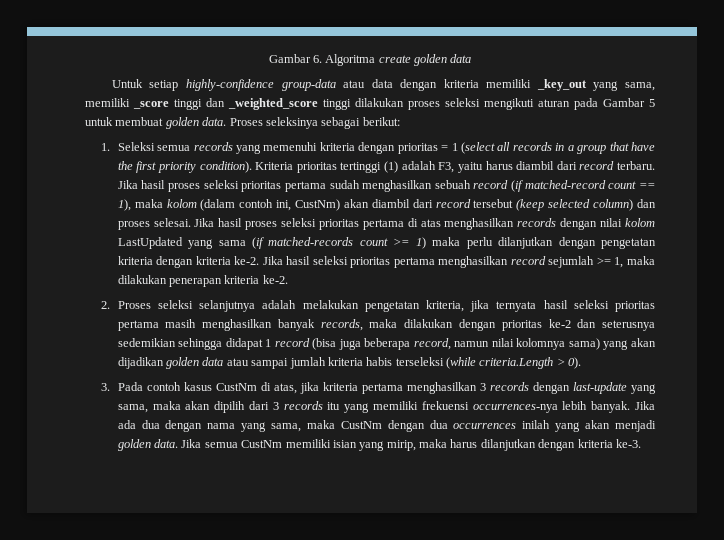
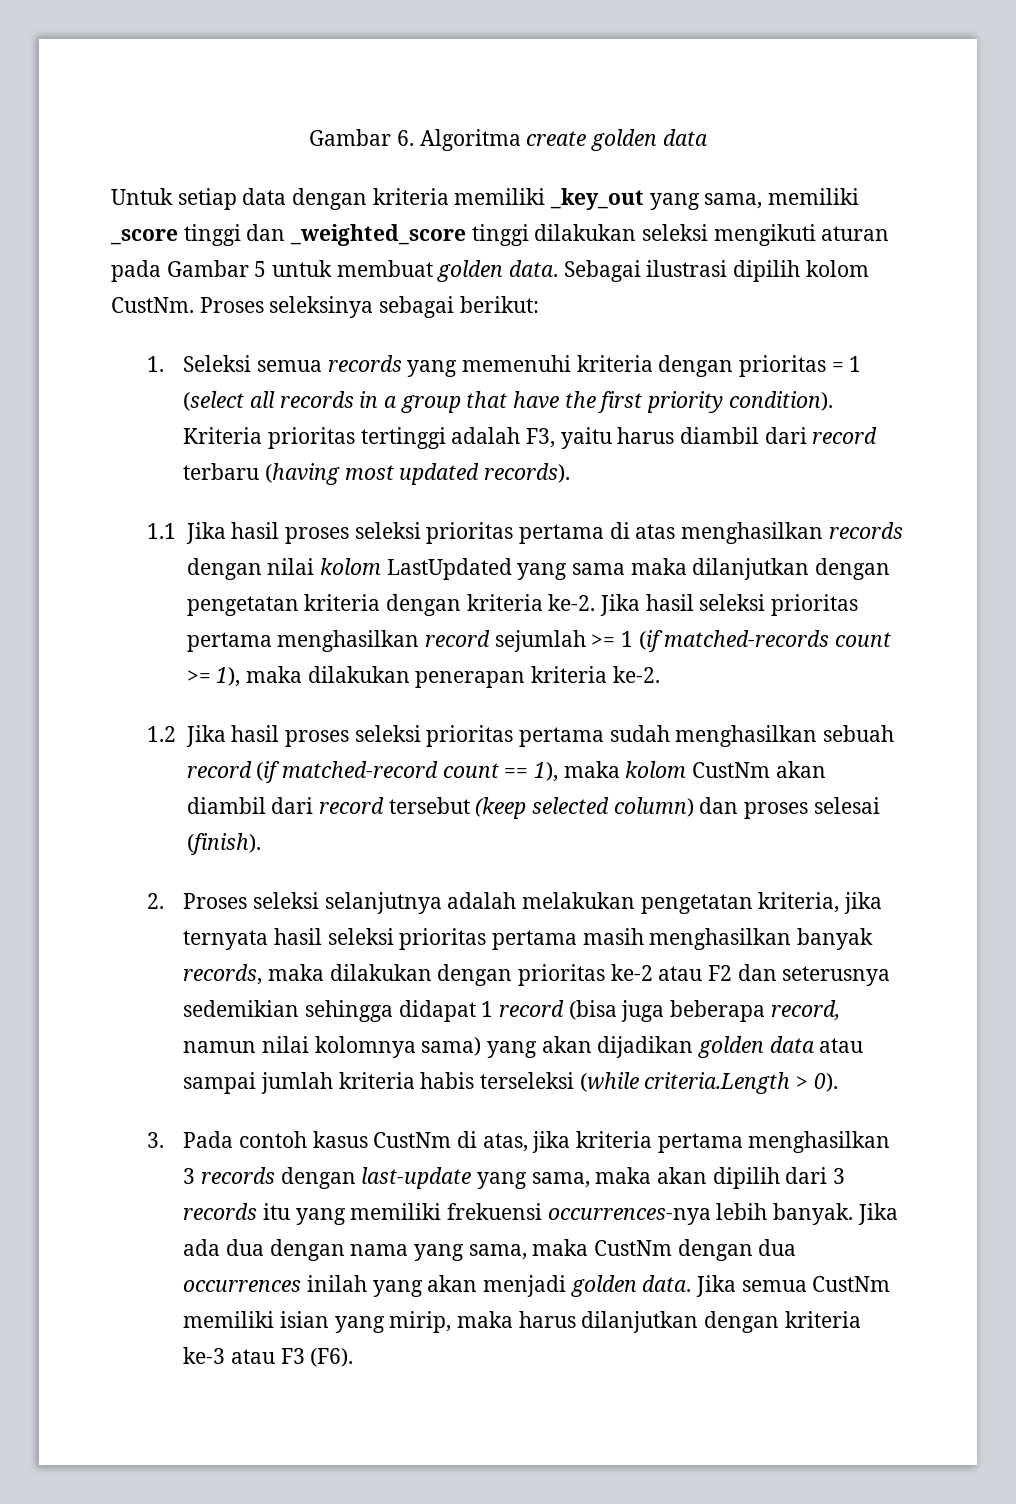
- Untuk setiap highly-confidence group-data atau data dengan kriteria memiliki _key_out yang sama, memiliki _score tinggi dan _weighted_score tinggi dilakukan proses seleksi mengikuti aturan pada Gambar 5 untuk membuat golden data.
+ Untuk setiap data dengan kriteria memiliki _key_out yang sama, memiliki _score tinggi dan _weighted_score tinggi dilakukan seleksi mengikuti aturan pada Gambar 5 untuk membuat golden data.
+ Sebagai ilustrasi dipilih kolom CustNm.
- Kriteria prioritas tertinggi (1) adalah F3, yaitu harus diambil dari record terbaru. Jika hasil proses seleksi prioritas pertama sudah menghasilkan sebuah record (if matched-record count == 1), maka kolom (dalam contoh ini, CustNm) akan diambil dari record tersebut (keep selected column) dan proses selesai. Jika hasil proses seleksi prioritas pertama di atas menghasilkan records dengan nilai kolom LastUpdated yang sama (if matched-records count >= 1) maka perlu dilanjutkan dengan pengetatan kriteria dengan kriteria ke-2. Jika hasil seleksi prioritas pertama menghasilkan record sejumlah >= 1, maka dilakukan penerapan kriteria ke-2.
+ Kriteria prioritas tertinggi adalah F3, yaitu harus diambil dari record terbaru (having most updated records).
+ 1.1 Jika hasil proses seleksi prioritas pertama di atas menghasilkan records dengan nilai kolom LastUpdated yang sama maka dilanjutkan dengan pengetatan kriteria dengan kriteria ke-2. Jika hasil seleksi prioritas pertama menghasilkan record sejumlah >= 1 (if matched-records count >= 1), maka dilakukan penerapan kriteria ke-2.
+ 1.2 Jika hasil proses seleksi prioritas pertama sudah menghasilkan sebuah record (if matched-record count == 1), maka kolom CustNm akan diambil dari record tersebut (keep selected column) dan proses selesai (finish).
- 2. Proses seleksi selanjutnya adalah melakukan pengetatan kriteria, jika ternyata hasil seleksi prioritas pertama masih menghasilkan banyak records, maka dilakukan dengan prioritas ke-2 dan seterusnya sedemikian sehingga didapat 1 record (bisa juga beberapa record, namun nilai kolomnya sama) yang akan dijadikan golden data atau sampai jumlah kriteria habis terseleksi (while criteria.Length > 0).
+ 2. Proses seleksi selanjutnya adalah melakukan pengetatan kriteria, jika ternyata hasil seleksi prioritas pertama masih menghasilkan banyak records, maka dilakukan dengan prioritas ke-2 atau F2 dan seterusnya sedemikian sehingga didapat 1 record (bisa juga beberapa record, namun nilai kolomnya sama) yang akan dijadikan golden data atau sampai jumlah kriteria habis terseleksi (while criteria.Length > 0).
- Jika semua CustNm memiliki isian yang mirip, maka harus dilanjutkan dengan kriteria ke-3.
+ Jika semua CustNm memiliki isian yang mirip, maka harus dilanjutkan dengan kriteria ke-3 atau F3 (F6).

